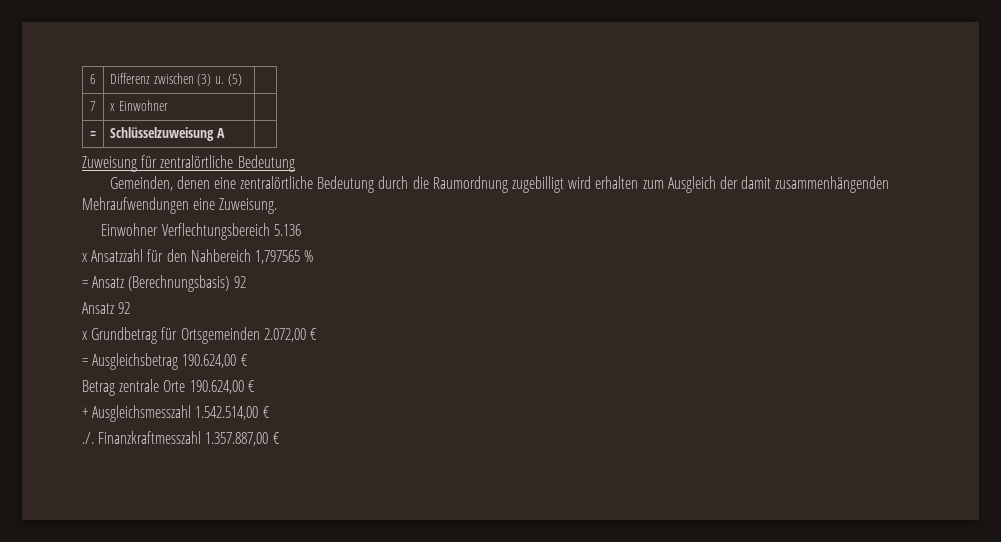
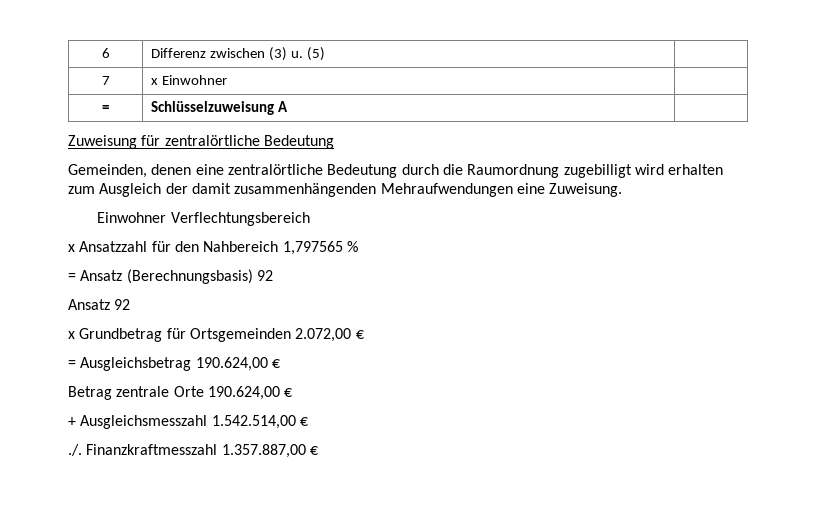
- Einwohner Verflechtungsbereich 5.136
+ Einwohner Verflechtungsbereich

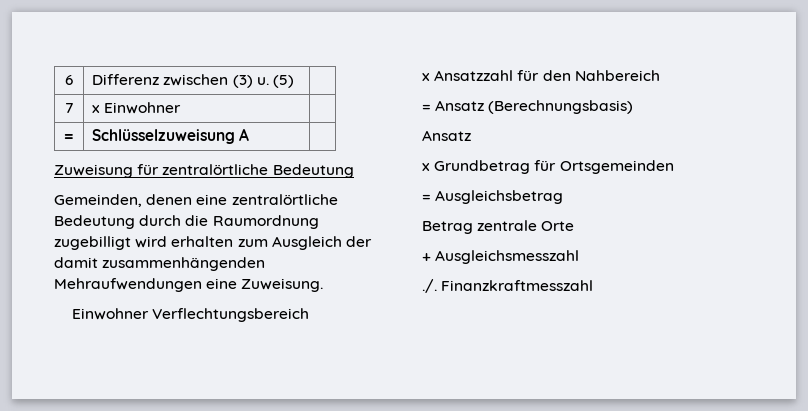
- x Ansatzzahl für den Nahbereich 1,797565 %
+ x Ansatzzahl für den Nahbereich
- = Ansatz (Berechnungsbasis) 92
- Ansatz 92
+ = Ansatz (Berechnungsbasis)
+ Ansatz
- x Grundbetrag für Ortsgemeinden 2.072,00 €
+ x Grundbetrag für Ortsgemeinden
- = Ausgleichsbetrag 190.624,00 €
+ = Ausgleichsbetrag
- Betrag zentrale Orte 190.624,00 €
+ Betrag zentrale Orte
- + Ausgleichsmesszahl 1.542.514,00 €
+ + Ausgleichsmesszahl
- ./. Finanzkraftmesszahl 1.357.887,00 €
+ ./. Finanzkraftmesszahl

